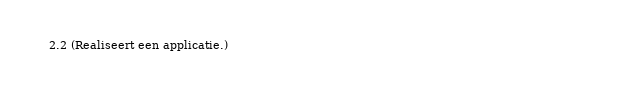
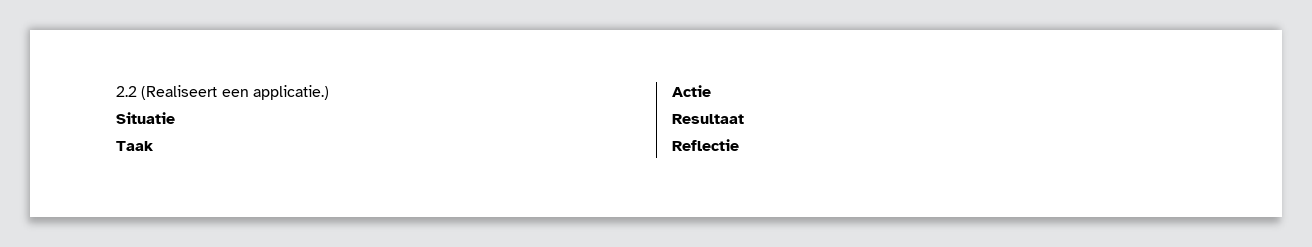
+ Situatie
+ Taak
+ Actie
+ Resultaat
+ Reflectie

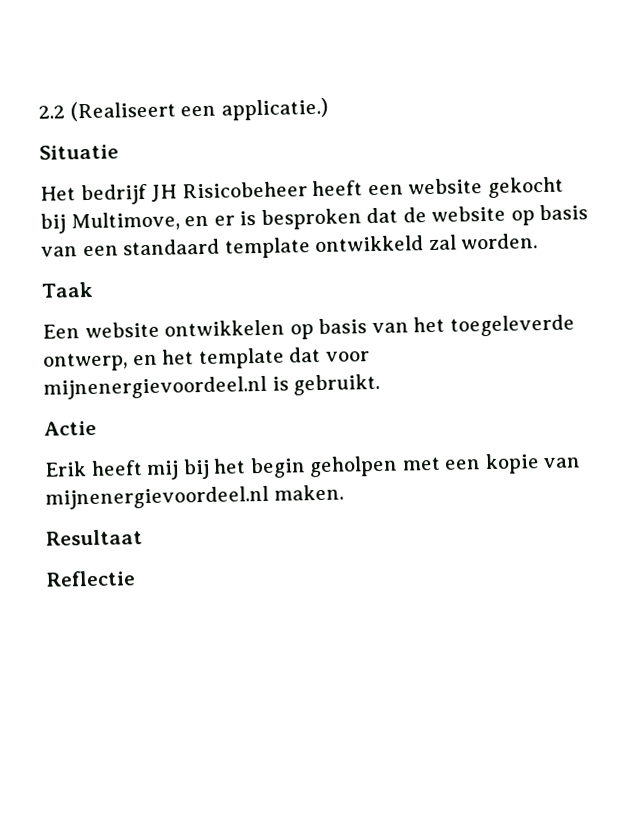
+ Het bedrijf JH Risicobeheer heeft een website gekocht bij Multimove, en er is besproken dat de website op basis van een standaard template ontwikkeld zal worden.
  Taak
+ Een website ontwikkelen op basis van het toegeleverde ontwerp, en het template dat voor mijnenergievoordeel.nl is gebruikt.
  Actie
+ Erik heeft mij bij het begin geholpen met een kopie van mijnenergievoordeel.nl maken.

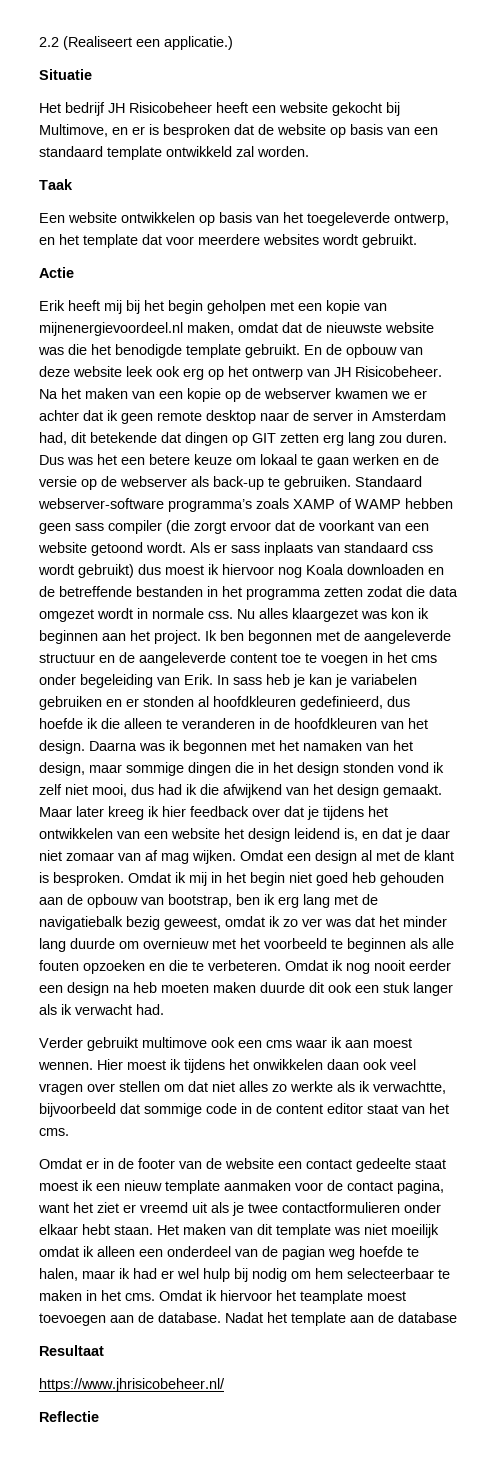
- Een website ontwikkelen op basis van het toegeleverde ontwerp, en het template dat voor mijnenergievoordeel.nl is gebruikt.
+ Een website ontwikkelen op basis van het toegeleverde ontwerp, en het template dat voor meerdere websites wordt gebruikt.
- Erik heeft mij bij het begin geholpen met een kopie van mijnenergievoordeel.nl maken.
+ Erik heeft mij bij het begin geholpen met een kopie van mijnenergievoordeel.nl maken, omdat dat de nieuwste website was die het benodigde template gebruikt. En de opbouw van deze website leek ook erg op het ontwerp van JH Risicobeheer. Na het maken van een kopie op de webserver kwamen we er achter dat ik geen remote desktop naar de server in Amsterdam had, dit betekende dat dingen op GIT zetten erg lang zou duren. Dus was het een betere keuze om lokaal te gaan werken en de versie op de webserver als back-up te gebruiken. Standaard webserver-software programma’s zoals XAMP of WAMP hebben geen sass compiler (die zorgt ervoor dat de voorkant van een website getoond wordt. Als er sass inplaats van standaard css wordt gebruikt) dus moest ik hiervoor nog Koala downloaden en de betreffende bestanden in het programma zetten zodat die data omgezet wordt in normale css. Nu alles klaargezet was kon ik beginnen aan het project. Ik ben begonnen met de aangeleverde structuur en de aangeleverde content toe te voegen in het cms onder begeleiding van Erik. In sass heb je kan je variabelen gebruiken en er stonden al hoofdkleuren gedefinieerd, dus hoefde ik die alleen te veranderen in de hoofdkleuren van het design. Daarna was ik begonnen met het namaken van het design, maar sommige dingen die in het design stonden vond ik zelf niet mooi, dus had ik die afwijkend van het design gemaakt. Maar later kreeg ik hier feedback over dat je tijdens het ontwikkelen van een website het design leidend is, en dat je daar niet zomaar van af mag wijken. Omdat een design al met de klant is besproken. Omdat ik mij in het begin niet goed heb gehouden aan de opbouw van bootstrap, ben ik erg lang met de navigatiebalk bezig geweest, omdat ik zo ver was dat het minder lang duurde om overnieuw met het voorbeeld te beginnen als alle fouten opzoeken en die te verbeteren. Omdat ik nog nooit eerder een design na heb moeten maken duurde dit ook een stuk langer als ik verwacht had.
+ Verder gebruikt multimove ook een cms waar ik aan moest wennen. Hier moest ik tijdens het onwikkelen daan ook veel vragen over stellen om dat niet alles zo werkte als ik verwachtte, bijvoorbeeld dat sommige code in de content editor staat van het cms.
+ Omdat er in de footer van de website een contact gedeelte staat moest ik een nieuw template aanmaken voor de contact pagina, want het ziet er vreemd uit als je twee contactformulieren onder elkaar hebt staan. Het maken van dit template was niet moeilijk omdat ik alleen een onderdeel van de pagian weg hoefde te halen, maar ik had er wel hulp bij nodig om hem selecteerbaar te maken in het cms. Omdat ik hiervoor het teamplate moest toevoegen aan de database. Nadat het template aan de database
+ https://www.jhrisicobeheer.nl/

